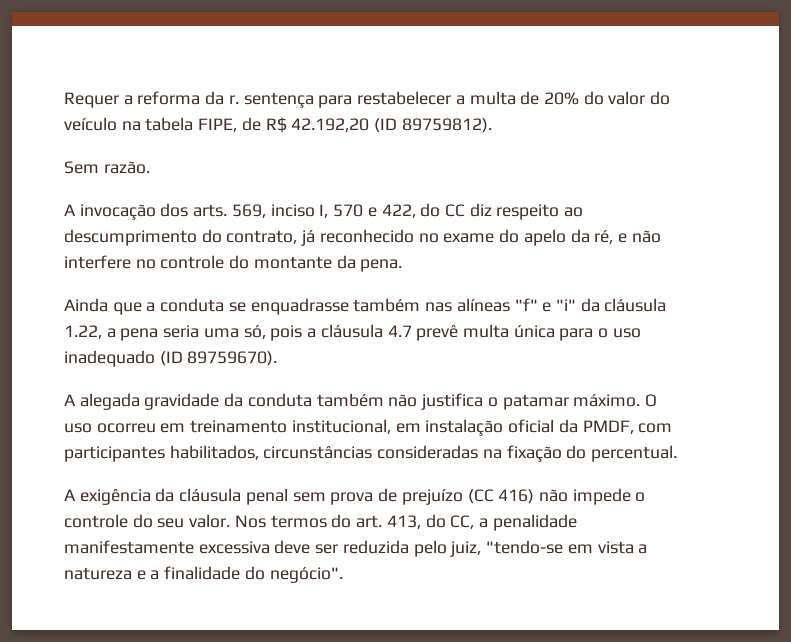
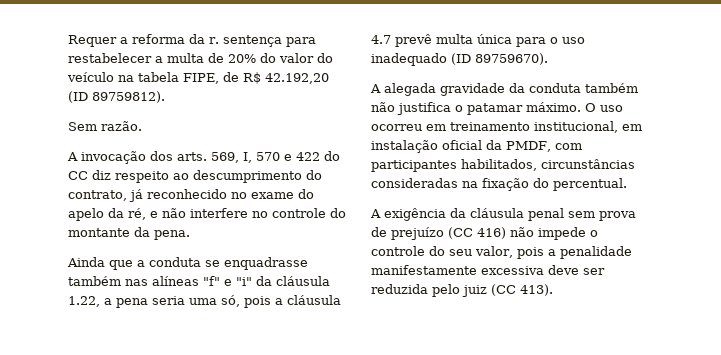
- A invocação dos arts. 569, inciso I, 570 e 422, do CC diz respeito ao descumprimento do contrato, já reconhecido no exame do apelo da ré, e não interfere no controle do montante da pena.
+ A invocação dos arts. 569, I, 570 e 422 do CC diz respeito ao descumprimento do contrato, já reconhecido no exame do apelo da ré, e não interfere no controle do montante da pena.
- A exigência da cláusula penal sem prova de prejuízo (CC 416) não impede o controle do seu valor. Nos termos do art. 413, do CC, a penalidade manifestamente excessiva deve ser reduzida pelo juiz, "tendo-se em vista a natureza e a finalidade do negócio".
+ A exigência da cláusula penal sem prova de prejuízo (CC 416) não impede o controle do seu valor, pois a penalidade manifestamente excessiva deve ser reduzida pelo juiz (CC 413).

